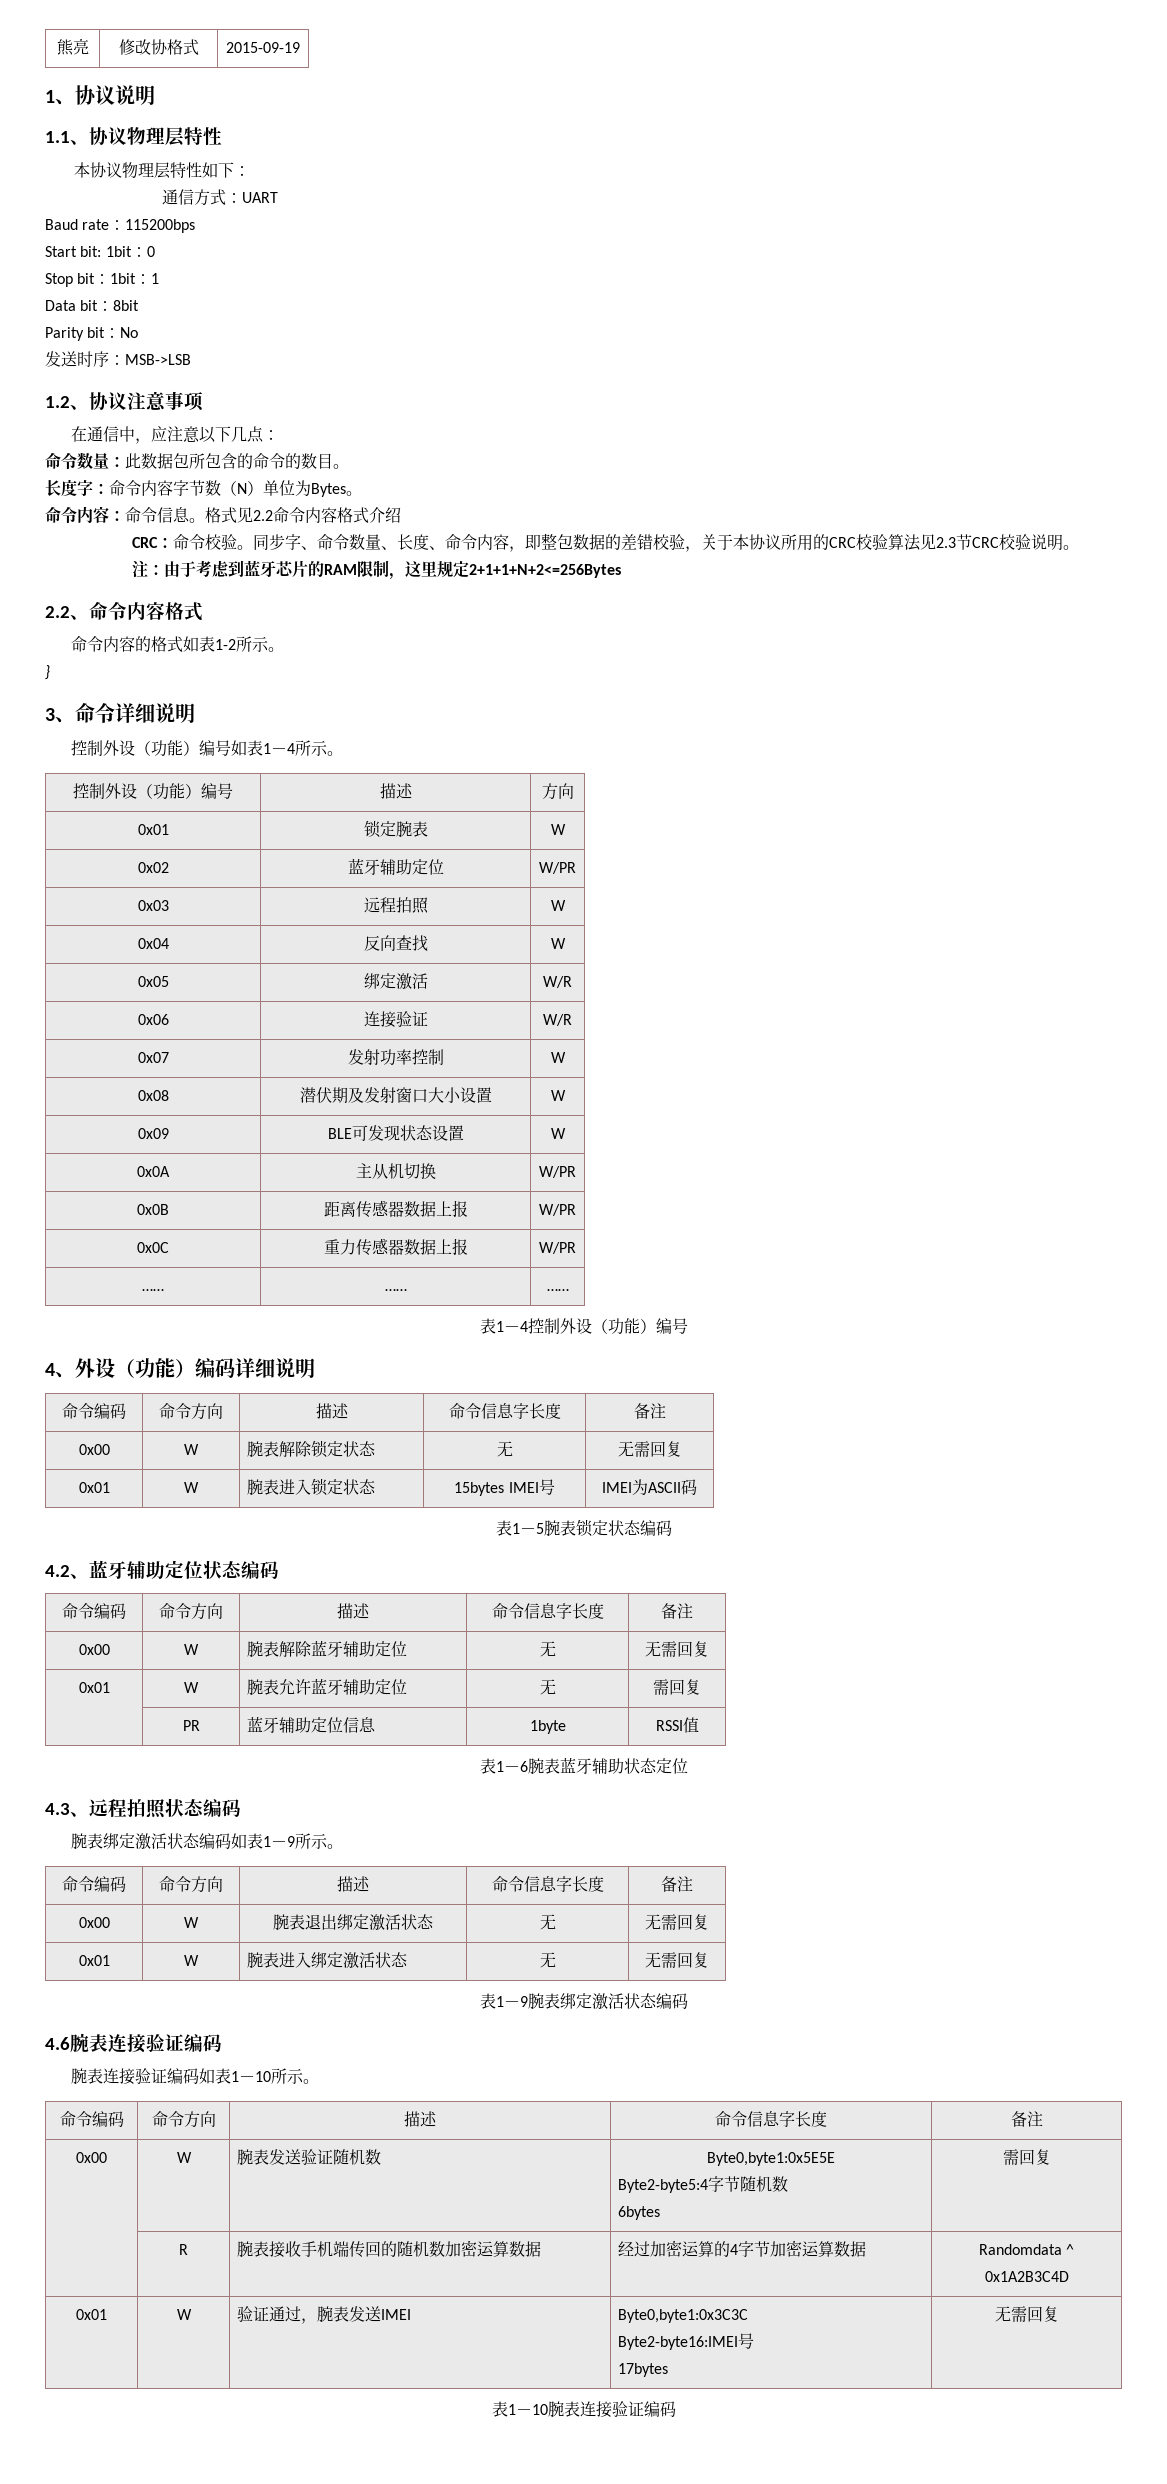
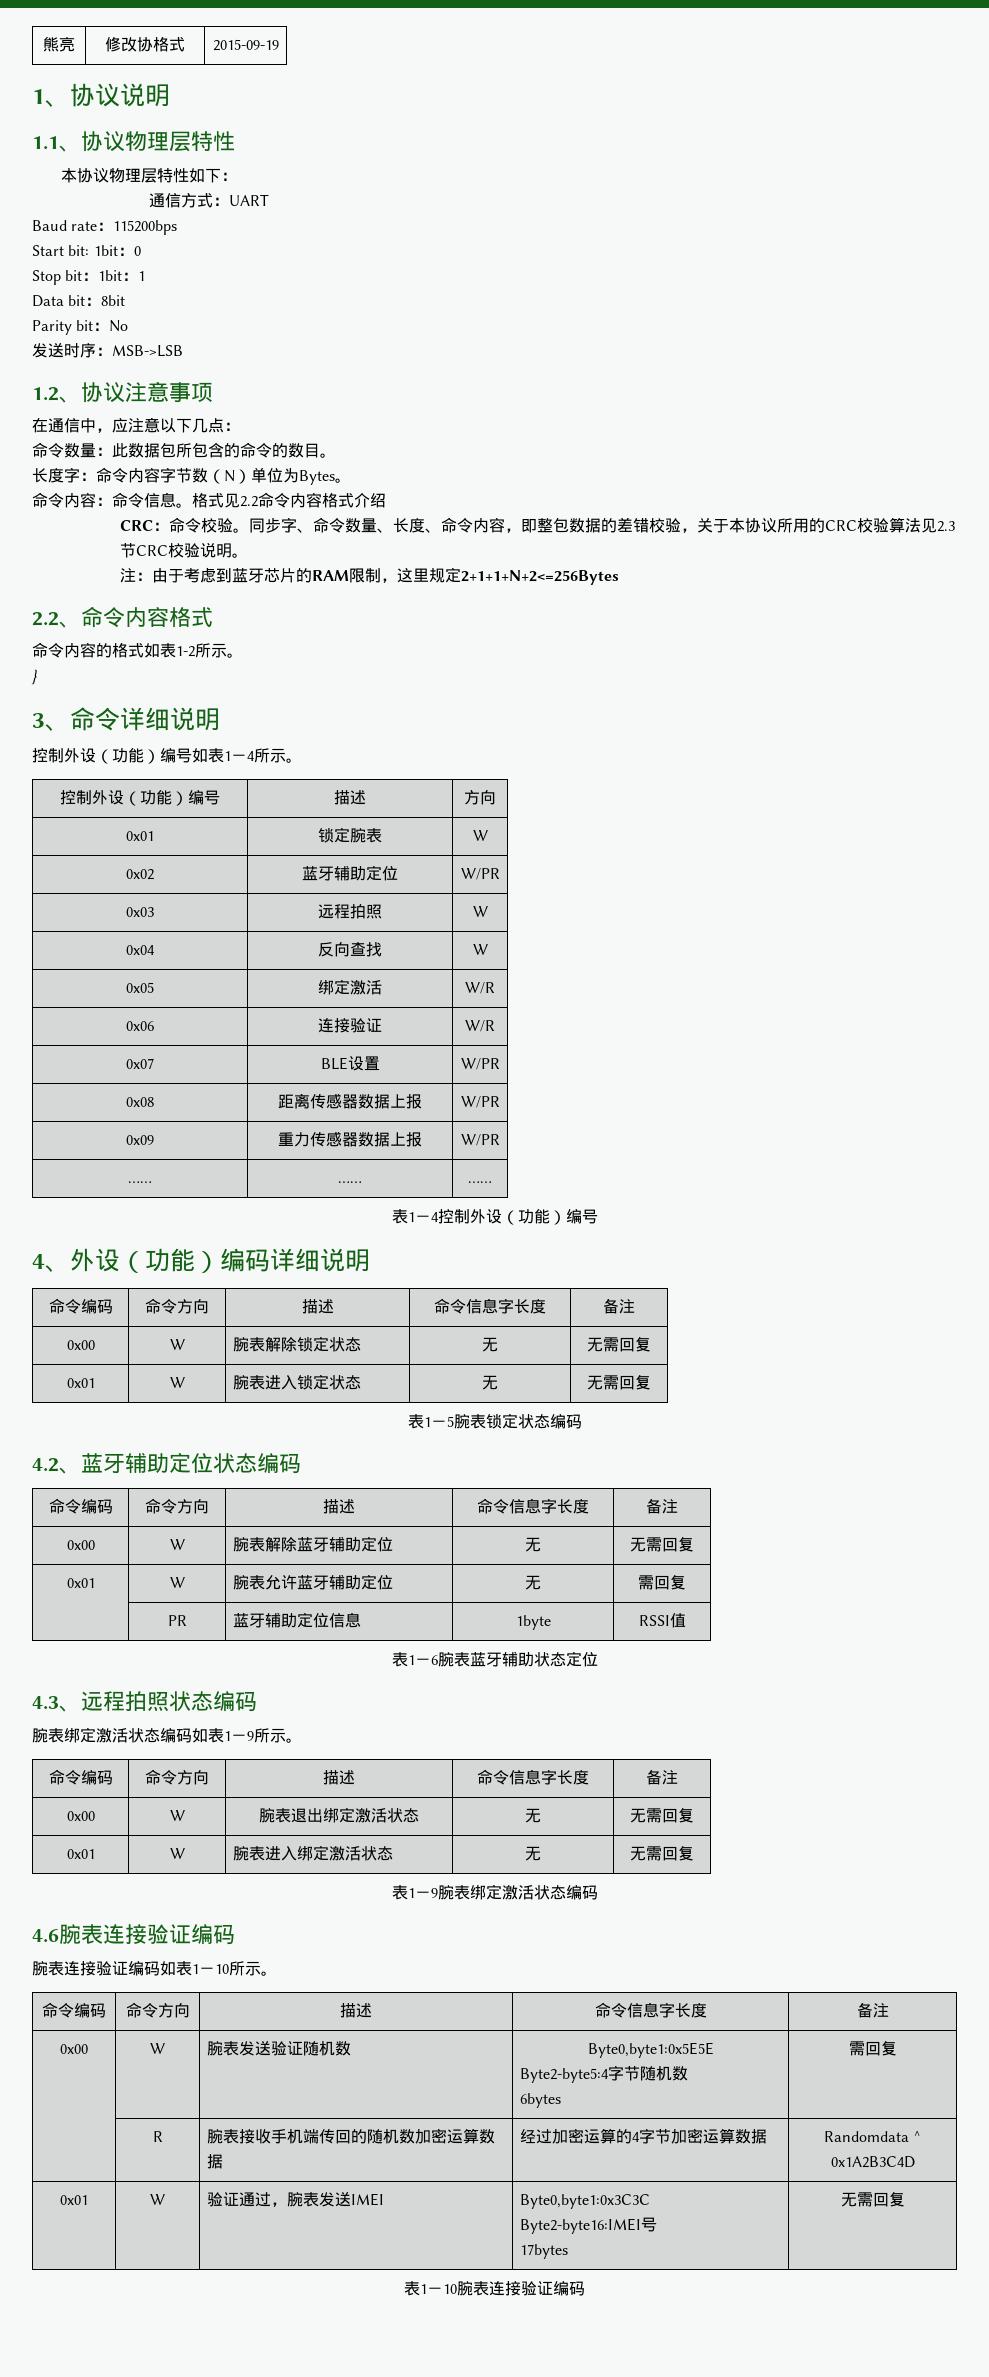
- 0x07 | 发射功率控制 | W
- 0x08 | 潜伏期及发射窗口大小设置 | W
- 0x09 | BLE可发现状态设置 | W
- 0x0A | 主从机切换 | W/PR
- 0x0B | 距离传感器数据上报 | W/PR
+ 0x07 | BLE设置 | W/PR
+ 0x08 | 距离传感器数据上报 | W/PR
- 0x0C | 重力传感器数据上报 | W/PR
+ 0x09 | 重力传感器数据上报 | W/PR
- 0x01 | W | 腕表进入锁定状态 | 15bytes IMEI号 | IMEI为ASCII码
+ 0x01 | W | 腕表进入锁定状态 | 无 | 无需回复

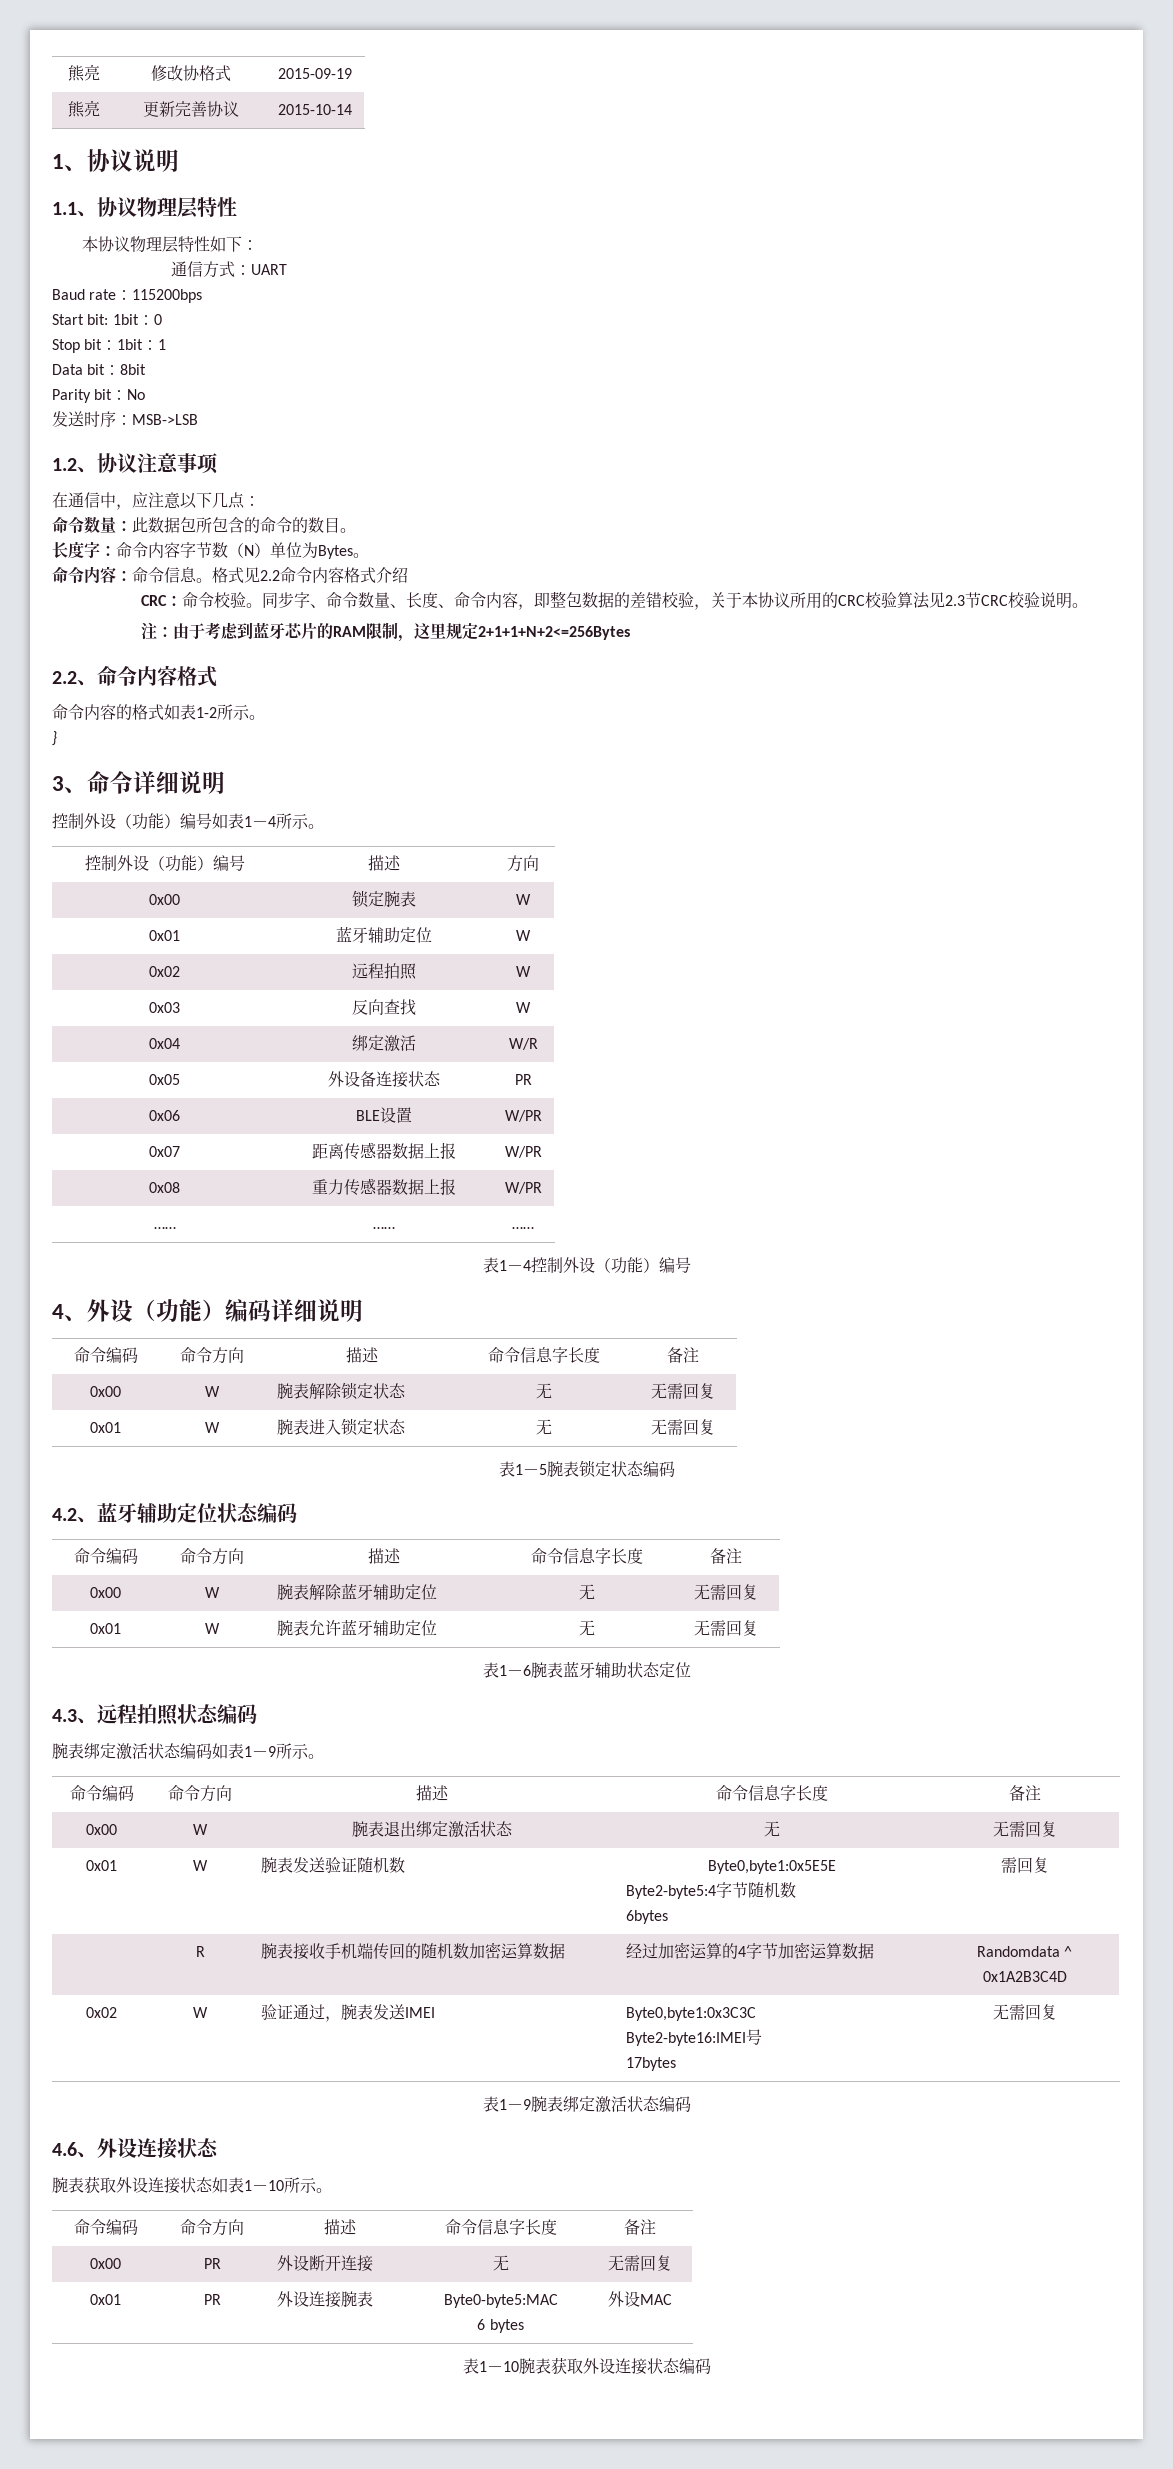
+ 熊亮 | 更新完善协议 | 2015-10-14
- 0x01 | 锁定腕表 | W
+ 0x00 | 锁定腕表 | W
- 0x02 | 蓝牙辅助定位 | W/PR
- 0x03 | 远程拍照 | W
+ 0x01 | 蓝牙辅助定位 | W
+ 0x02 | 远程拍照 | W
- 0x04 | 反向查找 | W
+ 0x03 | 反向查找 | W
- 0x05 | 绑定激活 | W/R
+ 0x04 | 绑定激活 | W/R
- 0x06 | 连接验证 | W/R
- 0x07 | BLE设置 | W/PR
+ 0x05 | 外设备连接状态 | PR
+ 0x06 | BLE设置 | W/PR
- 0x08 | 距离传感器数据上报 | W/PR
+ 0x07 | 距离传感器数据上报 | W/PR
- 0x09 | 重力传感器数据上报 | W/PR
+ 0x08 | 重力传感器数据上报 | W/PR
- 0x01 | W | 腕表允许蓝牙辅助定位 | 无 | 需回复
- | PR | 蓝牙辅助定位信息 | 1byte | RSSI值
+ 0x01 | W | 腕表允许蓝牙辅助定位 | 无 | 无需回复
- 0x01 | W | 腕表进入绑定激活状态 | 无 | 无需回复
- 表1－9腕表绑定激活状态编码
- 4.6腕表连接验证编码
- 腕表连接验证编码如表1－10所示。
- 命令编码 | 命令方向 | 描述 | 命令信息字长度 | 备注
- 0x00 | W | 腕表发送验证随机数 | Byte0,byte1:0x5E5E
+ 0x01 | W | 腕表发送验证随机数 | Byte0,byte1:0x5E5E
- 0x01 | W | 验证通过，腕表发送IMEI | Byte0,byte1:0x3C3C
+ 0x02 | W | 验证通过，腕表发送IMEI | Byte0,byte1:0x3C3C
+ 表1－9腕表绑定激活状态编码
+ 4.6、外设连接状态
+ 腕表获取外设连接状态如表1－10所示。
+ 命令编码 | 命令方向 | 描述 | 命令信息字长度 | 备注
+ 0x00 | PR | 外设断开连接 | 无 | 无需回复
+ 0x01 | PR | 外设连接腕表 | Byte0-byte5:MAC
+ 6 bytes | 外设MAC
- 表1－10腕表连接验证编码
+ 表1－10腕表获取外设连接状态编码

